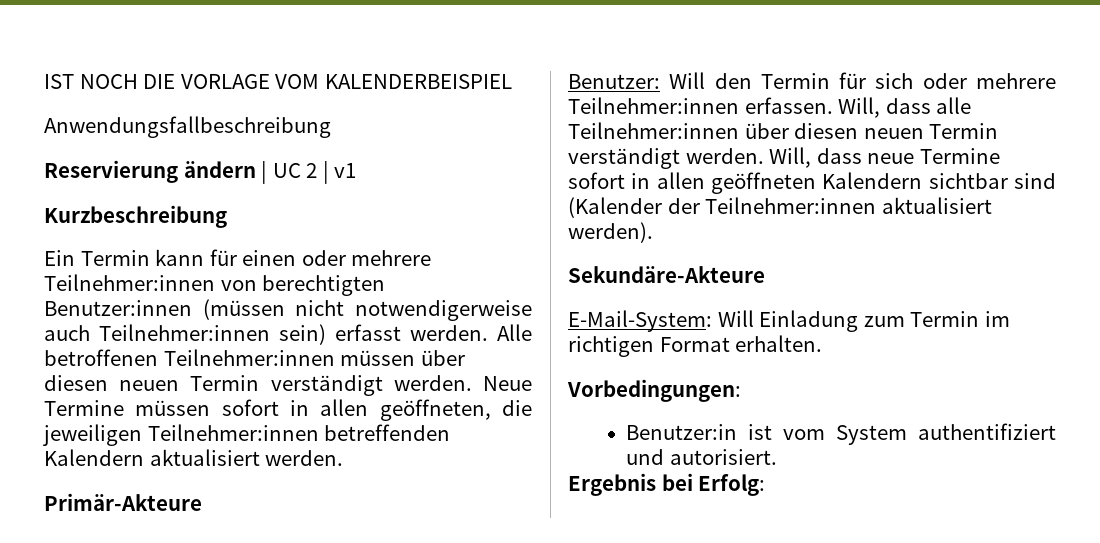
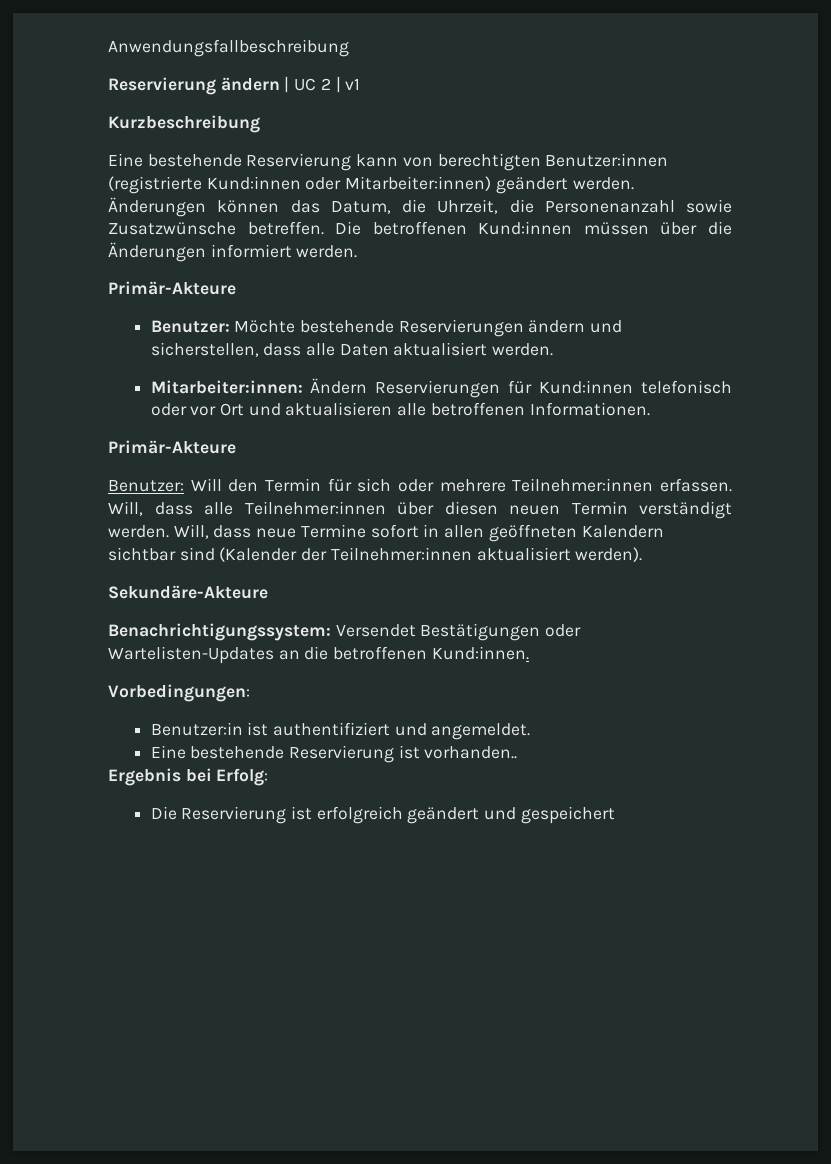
- IST NOCH DIE VORLAGE VOM KALENDERBEISPIEL
- Ein Termin kann für einen oder mehrere Teilnehmer:innen von berechtigten Benutzer:innen (müssen nicht notwendigerweise auch Teilnehmer:innen sein) erfasst werden. Alle betroffenen Teilnehmer:innen müssen über diesen neuen Termin verständigt werden. Neue Termine müssen sofort in allen geöffneten, die jeweiligen Teilnehmer:innen betreffenden Kalendern aktualisiert werden.
+ Eine bestehende Reservierung kann von berechtigten Benutzer:innen (registrierte Kund:innen oder Mitarbeiter:innen) geändert werden. Änderungen können das Datum, die Uhrzeit, die Personenanzahl sowie Zusatzwünsche betreffen. Die betroffenen Kund:innen müssen über die Änderungen informiert werden.
+ Primär-Akteure
+ Benutzer: Möchte bestehende Reservierungen ändern und sicherstellen, dass alle Daten aktualisiert werden.
+ Mitarbeiter:innen: Ändern Reservierungen für Kund:innen telefonisch oder vor Ort und aktualisieren alle betroffenen Informationen.
- E-Mail-System: Will Einladung zum Termin im richtigen Format erhalten.
+ Benachrichtigungssystem: Versendet Bestätigungen oder Wartelisten-Updates an die betroffenen Kund:innen.
  Vorbedingungen:
- Benutzer:in ist vom System authentifiziert und autorisiert.
+ Benutzer:in ist authentifiziert und angemeldet.
+ Eine bestehende Reservierung ist vorhanden..
  Ergebnis bei Erfolg:
+ Die Reservierung ist erfolgreich geändert und gespeichert

